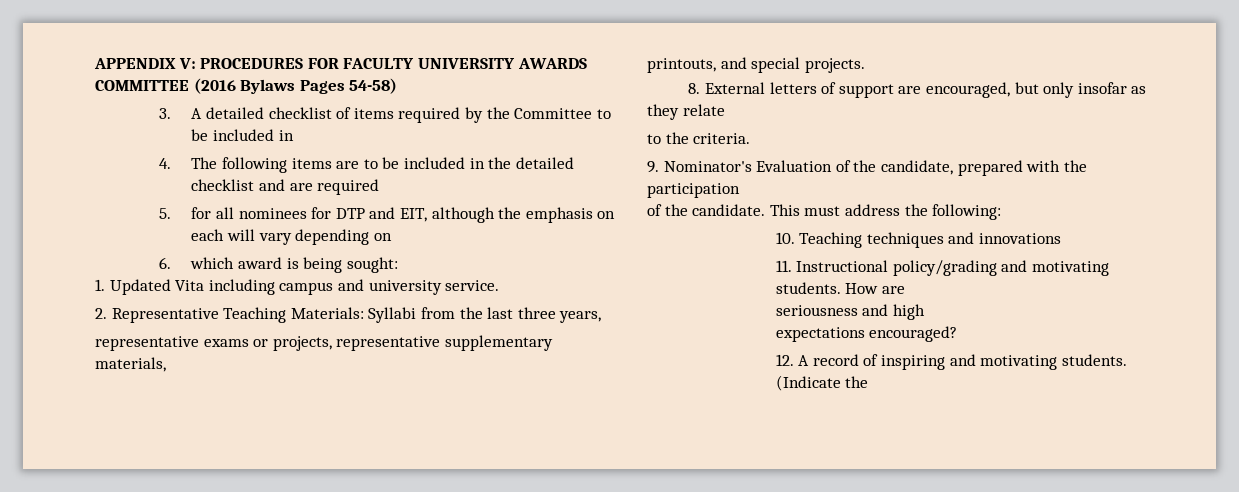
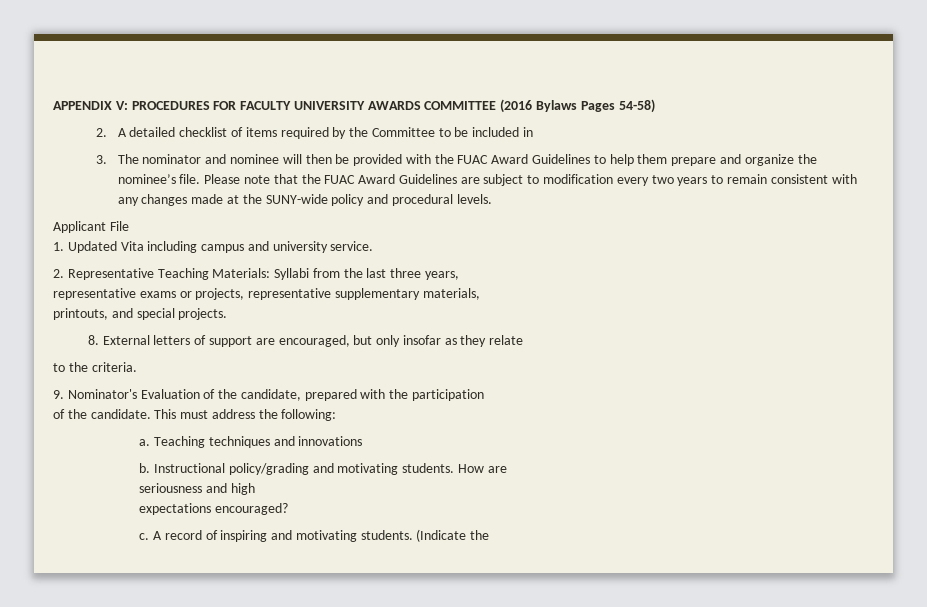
- 3. A detailed checklist of items required by the Committee to be included in
+ 2. A detailed checklist of items required by the Committee to be included in
- 4. The following items are to be included in the detailed checklist and are required
- 5. for all nominees for DTP and EIT, although the emphasis on each will vary depending on
- 6. which award is being sought:
+ 3. The nominator and nominee will then be provided with the FUAC Award Guidelines to help them prepare and organize the nominee’s file. Please note that the FUAC Award Guidelines are subject to modification every two years to remain consistent with any changes made at the SUNY-wide policy and procedural levels.
+ Applicant File
- 10. Teaching techniques and innovations
+ a. Teaching techniques and innovations
- 11. Instructional policy/grading and motivating students.
+ b. Instructional policy/grading and motivating students.
- 12. A record of inspiring and motivating students.
+ c. A record of inspiring and motivating students.

